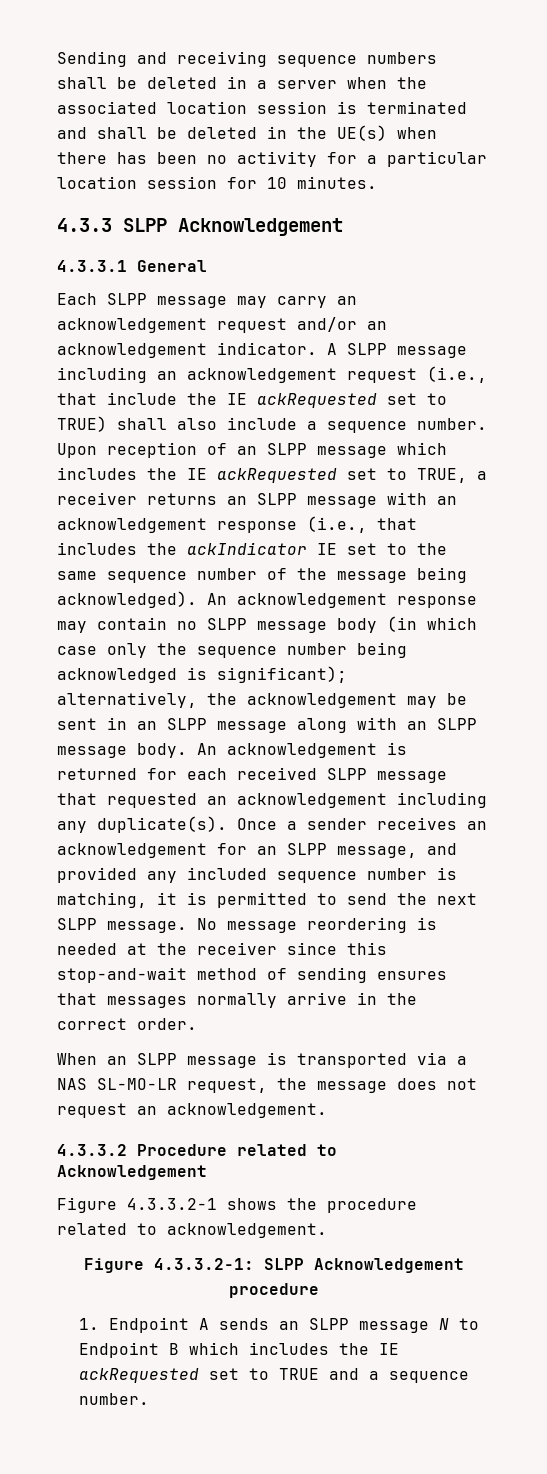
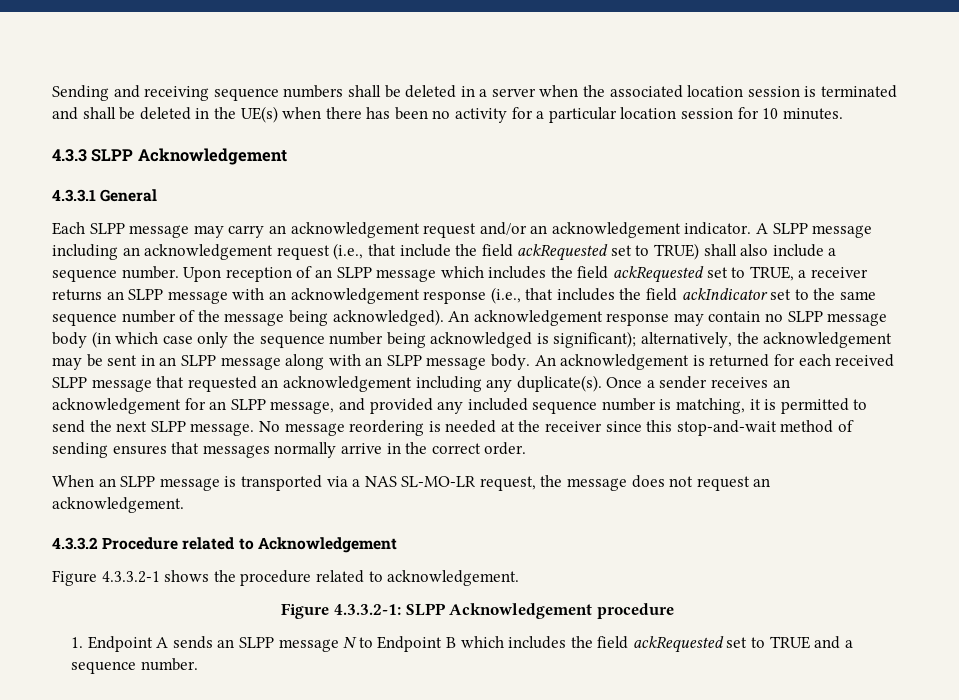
- A SLPP message including an acknowledgement request (i.e., that include the IE ackRequested set to TRUE) shall also include a sequence number.
+ A SLPP message including an acknowledgement request (i.e., that include the field ackRequested set to TRUE) shall also include a sequence number.
- Upon reception of an SLPP message which includes the IE ackRequested set to TRUE, a receiver returns an SLPP message with an acknowledgement response (i.e., that includes the ackIndicator IE set to the same sequence number of the message being acknowledged).
+ Upon reception of an SLPP message which includes the field ackRequested set to TRUE, a receiver returns an SLPP message with an acknowledgement response (i.e., that includes the field ackIndicator set to the same sequence number of the message being acknowledged).
- 1. Endpoint A sends an SLPP message N to Endpoint B which includes the IE ackRequested set to TRUE and a sequence number.
+ 1. Endpoint A sends an SLPP message N to Endpoint B which includes the field ackRequested set to TRUE and a sequence number.

